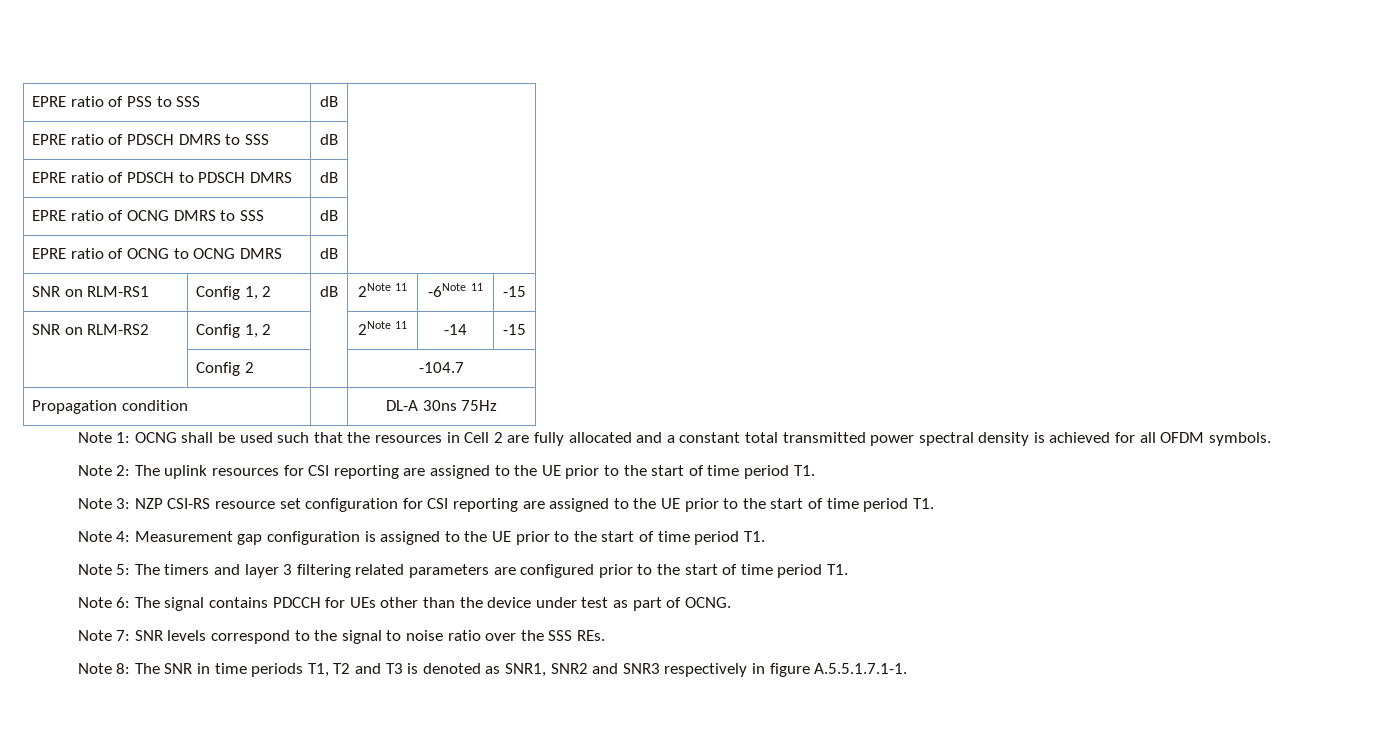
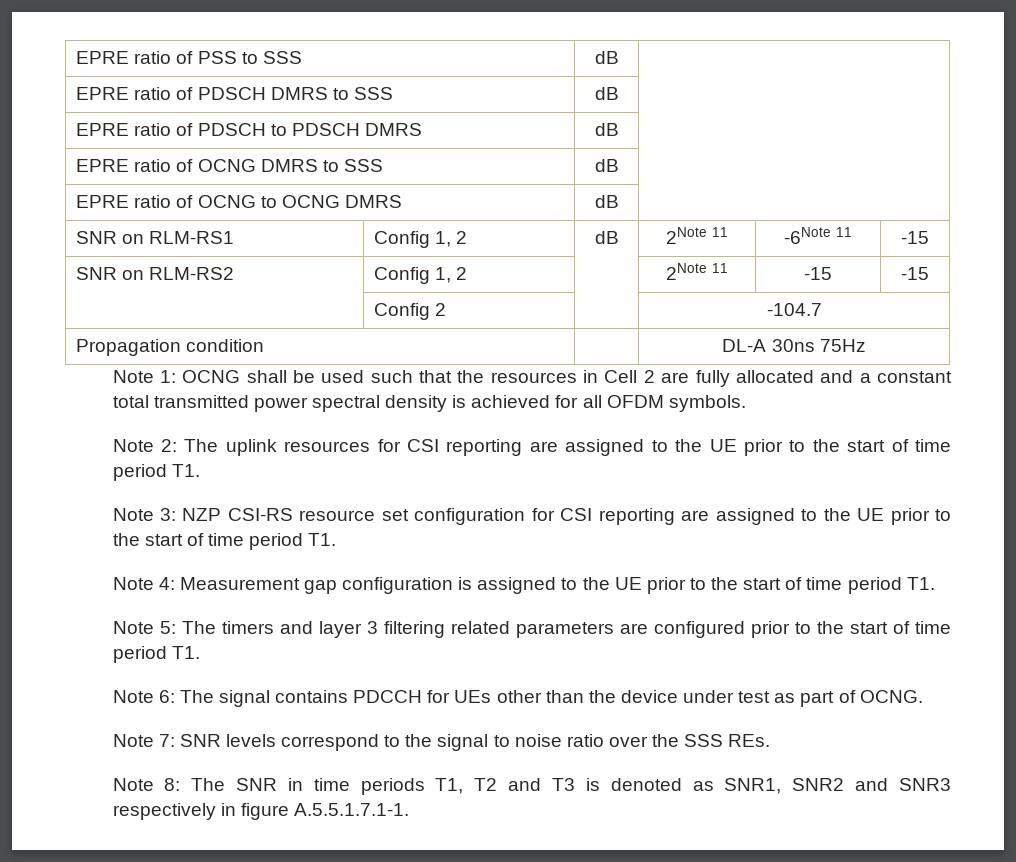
- SNR on RLM-RS2 | Config 1, 2 | | 2Note 11 | -14 | -15
+ SNR on RLM-RS2 | Config 1, 2 | | 2Note 11 | -15 | -15

